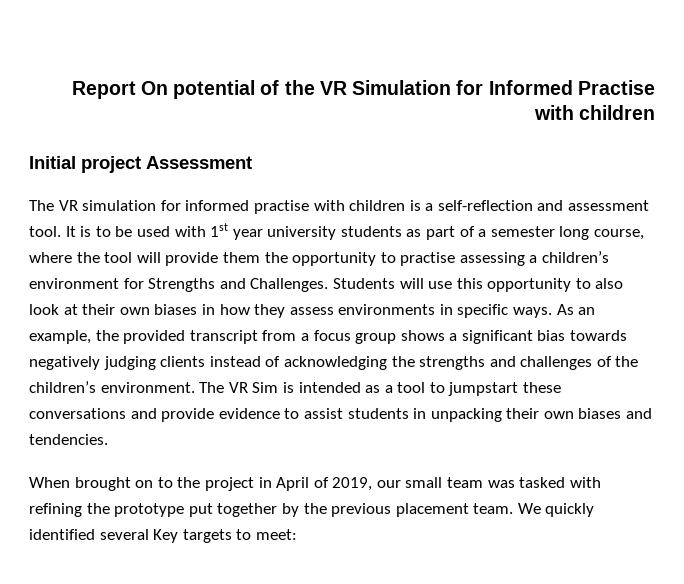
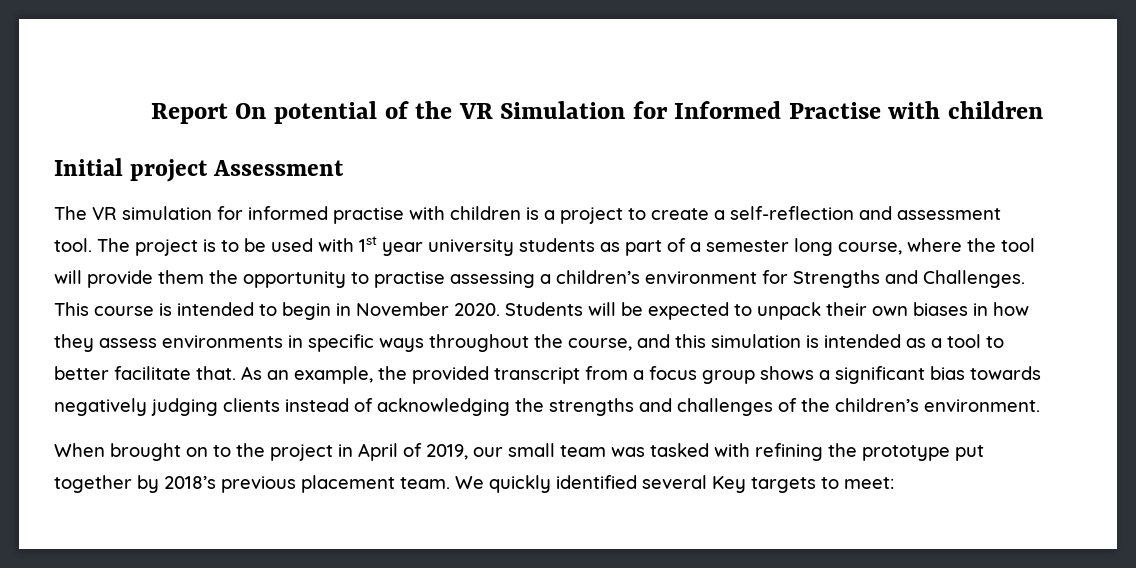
- The VR simulation for informed practise with children is a self-reflection and assessment tool.
+ The VR simulation for informed practise with children is a project to create a self-reflection and assessment tool.
- It is to be used with 1st year university students as part of a semester long course, where the tool will provide them the opportunity to practise assessing a children’s environment for Strengths and Challenges.
+ The project is to be used with 1st year university students as part of a semester long course, where the tool will provide them the opportunity to practise assessing a children’s environment for Strengths and Challenges.
- Students will use this opportunity to also look at their own biases in how they assess environments in specific ways.
+ This course is intended to begin in November 2020. Students will be expected to unpack their own biases in how they assess environments in specific ways throughout the course, and this simulation is intended as a tool to better facilitate that.
- The VR Sim is intended as a tool to jumpstart these conversations and provide evidence to assist students in unpacking their own biases and tendencies.
- When brought on to the project in April of 2019, our small team was tasked with refining the prototype put together by the previous placement team.
+ When brought on to the project in April of 2019, our small team was tasked with refining the prototype put together by 2018’s previous placement team.

